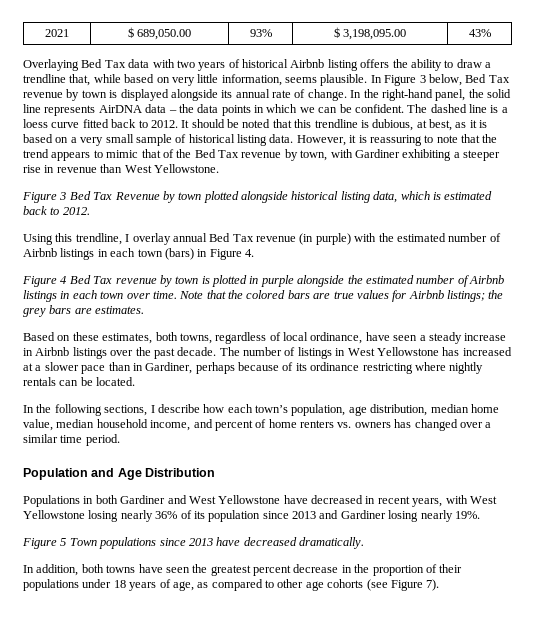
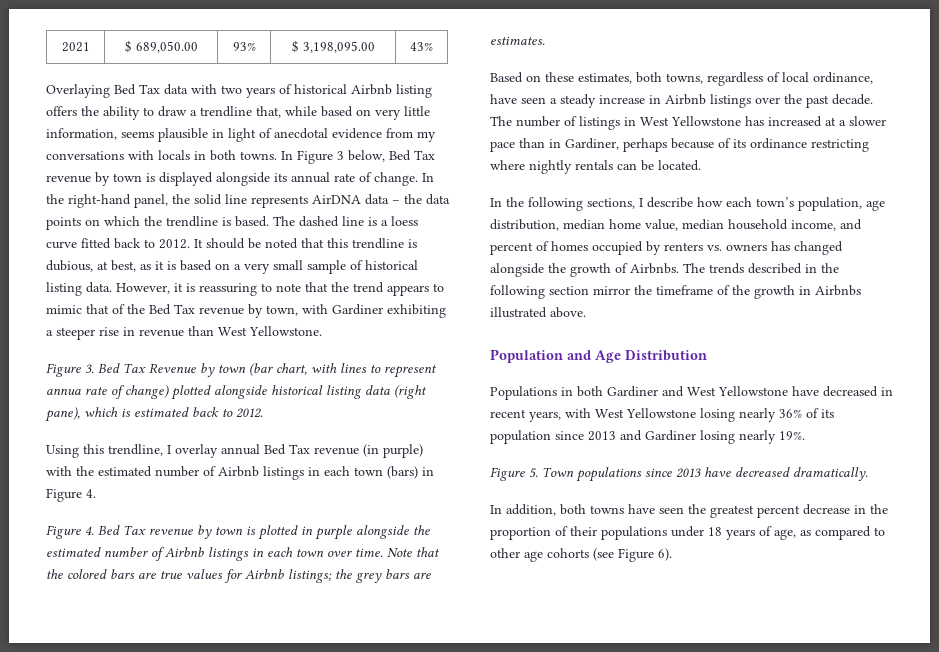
- Overlaying Bed Tax data with two years of historical Airbnb listing offers the ability to draw a trendline that, while based on very little information, seems plausible.
+ Overlaying Bed Tax data with two years of historical Airbnb listing offers the ability to draw a trendline that, while based on very little information, seems plausible in light of anecdotal evidence from my conversations with locals in both towns.
- In the right-hand panel, the solid line represents AirDNA data – the data points in which we can be confident.
+ In the right-hand panel, the solid line represents AirDNA data – the data points on which the trendline is based.
- Figure 3 Bed Tax Revenue by town plotted alongside historical listing data, which is estimated back to 2012.
+ Figure 3. Bed Tax Revenue by town (bar chart, with lines to represent annua rate of change) plotted alongside historical listing data (right pane), which is estimated back to 2012.
- Figure 4 Bed Tax revenue by town is plotted in purple alongside the estimated number of Airbnb listings in each town over time.
+ Figure 4. Bed Tax revenue by town is plotted in purple alongside the estimated number of Airbnb listings in each town over time.
- In the following sections, I describe how each town’s population, age distribution, median home value, median household income, and percent of home renters vs. owners has changed over a similar time period.
+ In the following sections, I describe how each town’s population, age distribution, median home value, median household income, and percent of homes occupied by renters vs. owners has changed alongside the growth of Airbnbs. The trends described in the following section mirror the timeframe of the growth in Airbnbs illustrated above.
- Figure 5 Town populations since 2013 have decreased dramatically.
+ Figure 5. Town populations since 2013 have decreased dramatically.
- In addition, both towns have seen the greatest percent decrease in the proportion of their populations under 18 years of age, as compared to other age cohorts (see Figure 7).
+ In addition, both towns have seen the greatest percent decrease in the proportion of their populations under 18 years of age, as compared to other age cohorts (see Figure 6).

